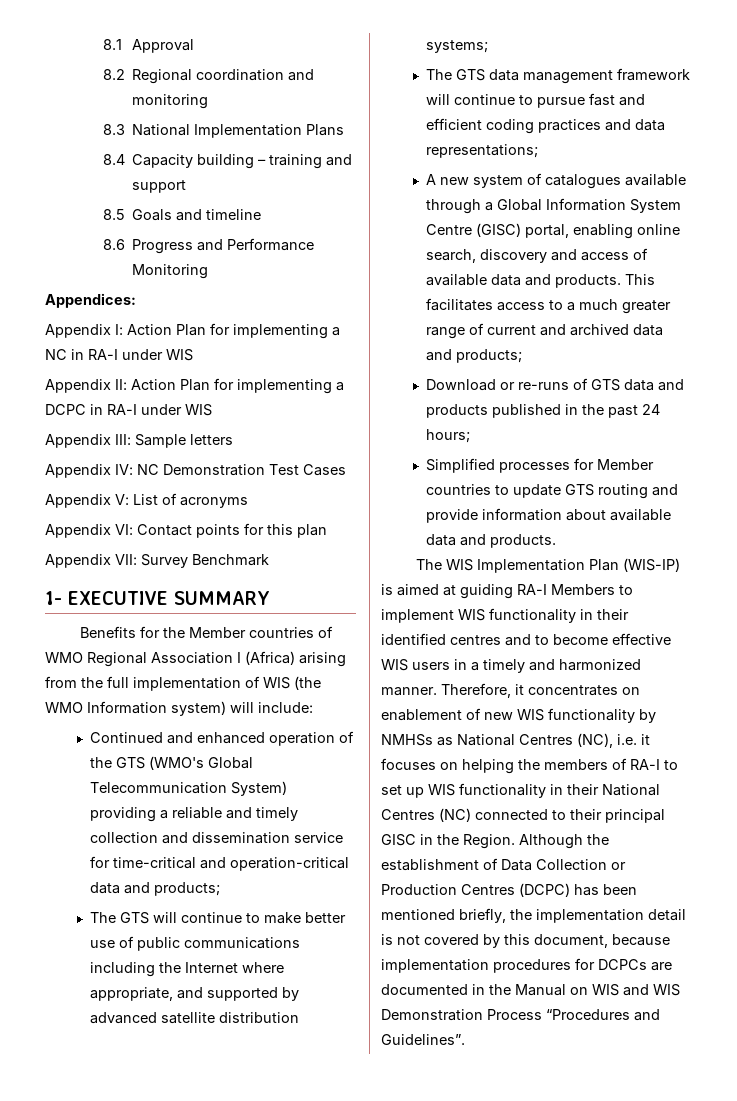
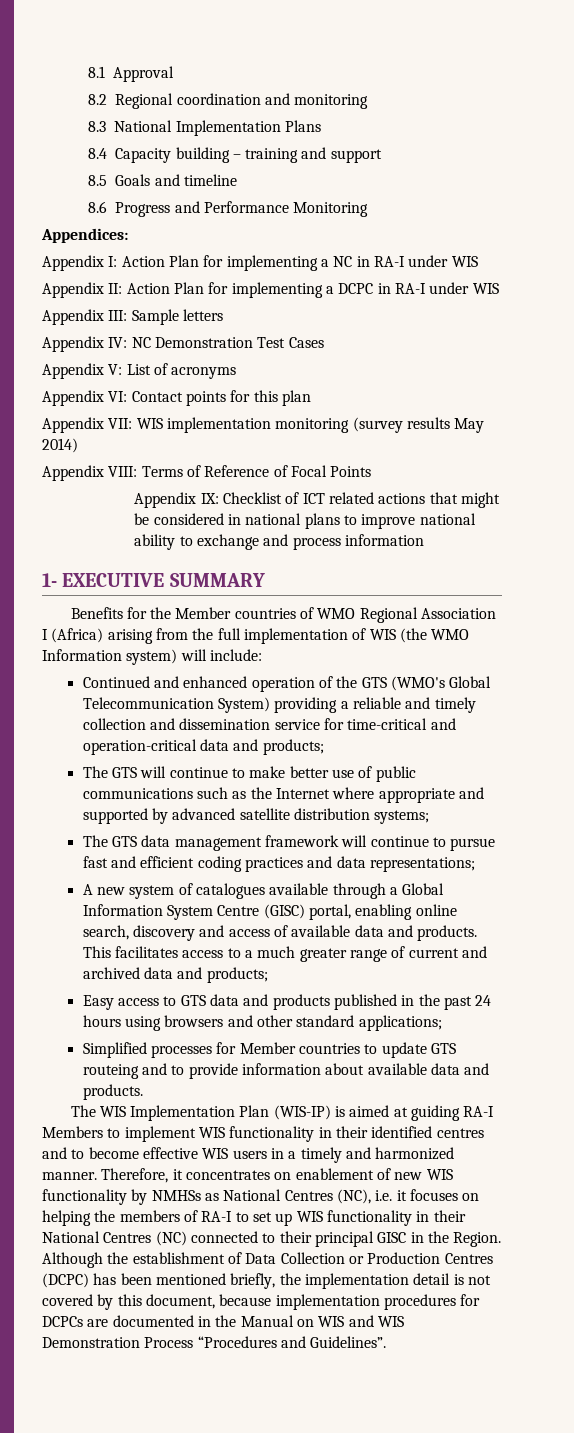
- Appendix VII: Survey Benchmark
+ Appendix VII: WIS implementation monitoring (survey results May 2014)
+ Appendix VIII: Terms of Reference of Focal Points
+ Appendix IX: Checklist of ICT related actions that might be considered in national plans to improve national ability to exchange and process information
- The GTS will continue to make better use of public communications including the Internet where appropriate, and supported by advanced satellite distribution systems;
+ The GTS will continue to make better use of public communications such as the Internet where appropriate and supported by advanced satellite distribution systems;
- Download or re-runs of GTS data and products published in the past 24 hours;
+ Easy access to GTS data and products published in the past 24 hours using browsers and other standard applications;
- Simplified processes for Member countries to update GTS routing and provide information about available data and products.
+ Simplified processes for Member countries to update GTS routeing and to provide information about available data and products.

